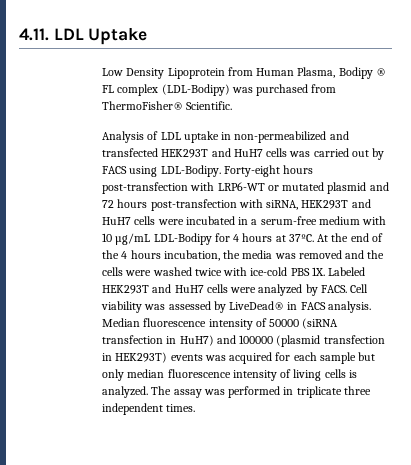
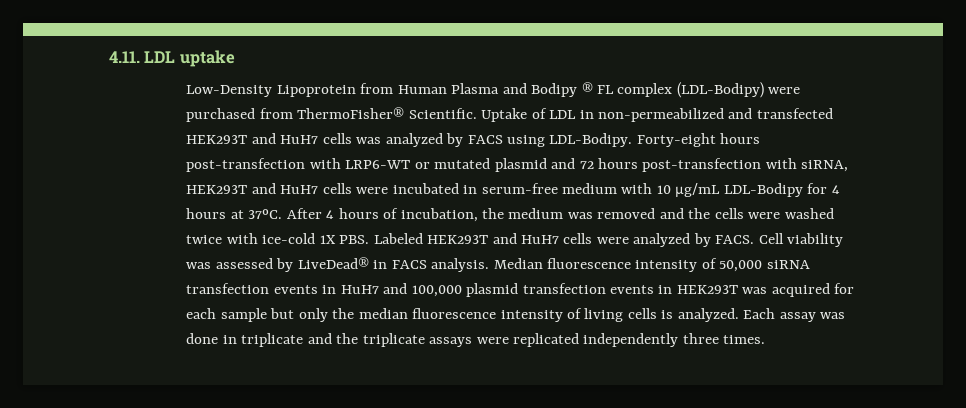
- 4.11. LDL Uptake
- Low Density Lipoprotein from Human Plasma, Bodipy ® FL complex (LDL-Bodipy) was purchased from ThermoFisher® Scientific.
- Analysis of LDL uptake in non-permeabilized and transfected HEK293T and HuH7 cells was carried out by FACS using LDL-Bodipy.
+ 4.11. LDL uptake
+ Low-Density Lipoprotein from Human Plasma and Bodipy ® FL complex (LDL-Bodipy) were purchased from ThermoFisher® Scientific. Uptake of LDL in non-permeabilized and transfected HEK293T and HuH7 cells was analyzed by FACS using LDL-Bodipy.
- Forty-eight hours post-transfection with LRP6-WT or mutated plasmid and 72 hours post-transfection with siRNA, HEK293T and HuH7 cells were incubated in a serum-free medium with 10 µg/mL LDL-Bodipy for 4 hours at 37ºC.
+ Forty-eight hours post-transfection with LRP6-WT or mutated plasmid and 72 hours post-transfection with siRNA, HEK293T and HuH7 cells were incubated in serum-free medium with 10 µg/mL LDL-Bodipy for 4 hours at 37ºC.
- At the end of the 4 hours incubation, the media was removed and the cells were washed twice with ice-cold PBS 1X. Labeled HEK293T and HuH7 cells were analyzed by FACS.
+ After 4 hours of incubation, the medium was removed and the cells were washed twice with ice-cold 1X PBS. Labeled HEK293T and HuH7 cells were analyzed by FACS.
- Median fluorescence intensity of 50000 (siRNA transfection in HuH7) and 100000 (plasmid transfection in HEK293T) events was acquired for each sample but only median fluorescence intensity of living cells is analyzed.
+ Median fluorescence intensity of 50,000 siRNA transfection events in HuH7 and 100,000 plasmid transfection events in HEK293T was acquired for each sample but only the median fluorescence intensity of living cells is analyzed.
- The assay was performed in triplicate three independent times.
+ Each assay was done in triplicate and the triplicate assays were replicated independently three times.

